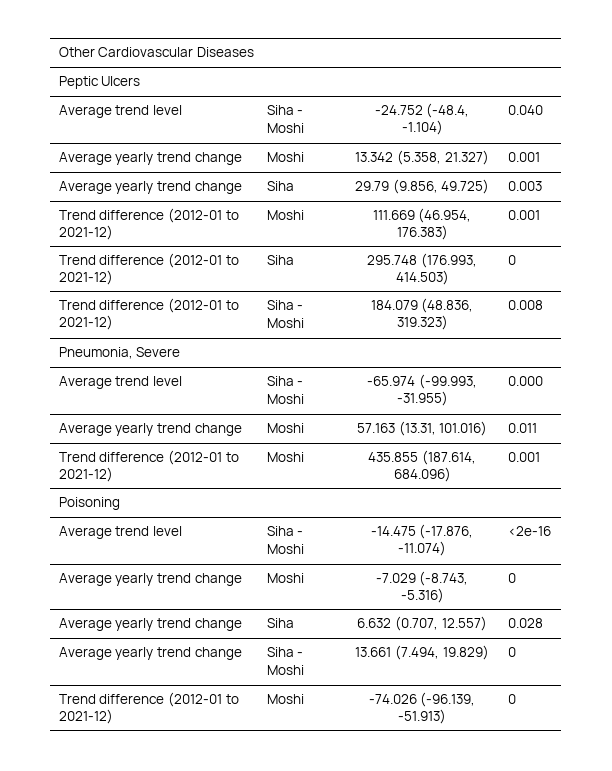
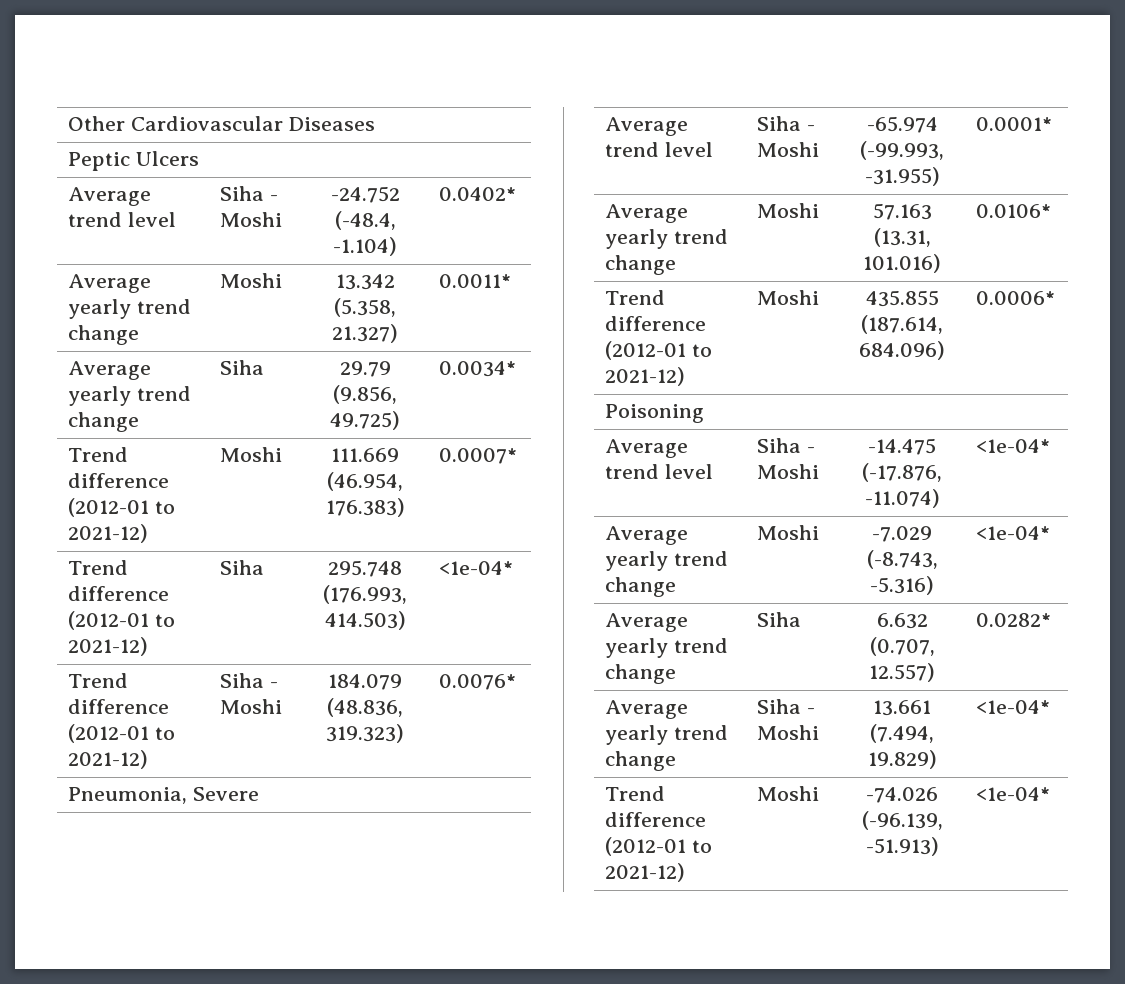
- Average trend level | Siha - Moshi | -24.752 (-48.4, -1.104) | 0.040
+ Average trend level | Siha - Moshi | -24.752 (-48.4, -1.104) | 0.0402*
- Average yearly trend change | Moshi | 13.342 (5.358, 21.327) | 0.001
+ Average yearly trend change | Moshi | 13.342 (5.358, 21.327) | 0.0011*
- Average yearly trend change | Siha | 29.79 (9.856, 49.725) | 0.003
+ Average yearly trend change | Siha | 29.79 (9.856, 49.725) | 0.0034*
- Trend difference (2012-01 to 2021-12) | Moshi | 111.669 (46.954, 176.383) | 0.001
+ Trend difference (2012-01 to 2021-12) | Moshi | 111.669 (46.954, 176.383) | 0.0007*
- Trend difference (2012-01 to 2021-12) | Siha | 295.748 (176.993, 414.503) | 0
+ Trend difference (2012-01 to 2021-12) | Siha | 295.748 (176.993, 414.503) | <1e-04*
- Trend difference (2012-01 to 2021-12) | Siha - Moshi | 184.079 (48.836, 319.323) | 0.008
+ Trend difference (2012-01 to 2021-12) | Siha - Moshi | 184.079 (48.836, 319.323) | 0.0076*
- Average trend level | Siha - Moshi | -65.974 (-99.993, -31.955) | 0.000
+ Average trend level | Siha - Moshi | -65.974 (-99.993, -31.955) | 0.0001*
- Average yearly trend change | Moshi | 57.163 (13.31, 101.016) | 0.011
+ Average yearly trend change | Moshi | 57.163 (13.31, 101.016) | 0.0106*
- Trend difference (2012-01 to 2021-12) | Moshi | 435.855 (187.614, 684.096) | 0.001
+ Trend difference (2012-01 to 2021-12) | Moshi | 435.855 (187.614, 684.096) | 0.0006*
- Average trend level | Siha - Moshi | -14.475 (-17.876, -11.074) | <2e-16
+ Average trend level | Siha - Moshi | -14.475 (-17.876, -11.074) | <1e-04*
- Average yearly trend change | Moshi | -7.029 (-8.743, -5.316) | 0
+ Average yearly trend change | Moshi | -7.029 (-8.743, -5.316) | <1e-04*
- Average yearly trend change | Siha | 6.632 (0.707, 12.557) | 0.028
+ Average yearly trend change | Siha | 6.632 (0.707, 12.557) | 0.0282*
- Average yearly trend change | Siha - Moshi | 13.661 (7.494, 19.829) | 0
+ Average yearly trend change | Siha - Moshi | 13.661 (7.494, 19.829) | <1e-04*
- Trend difference (2012-01 to 2021-12) | Moshi | -74.026 (-96.139, -51.913) | 0
+ Trend difference (2012-01 to 2021-12) | Moshi | -74.026 (-96.139, -51.913) | <1e-04*

